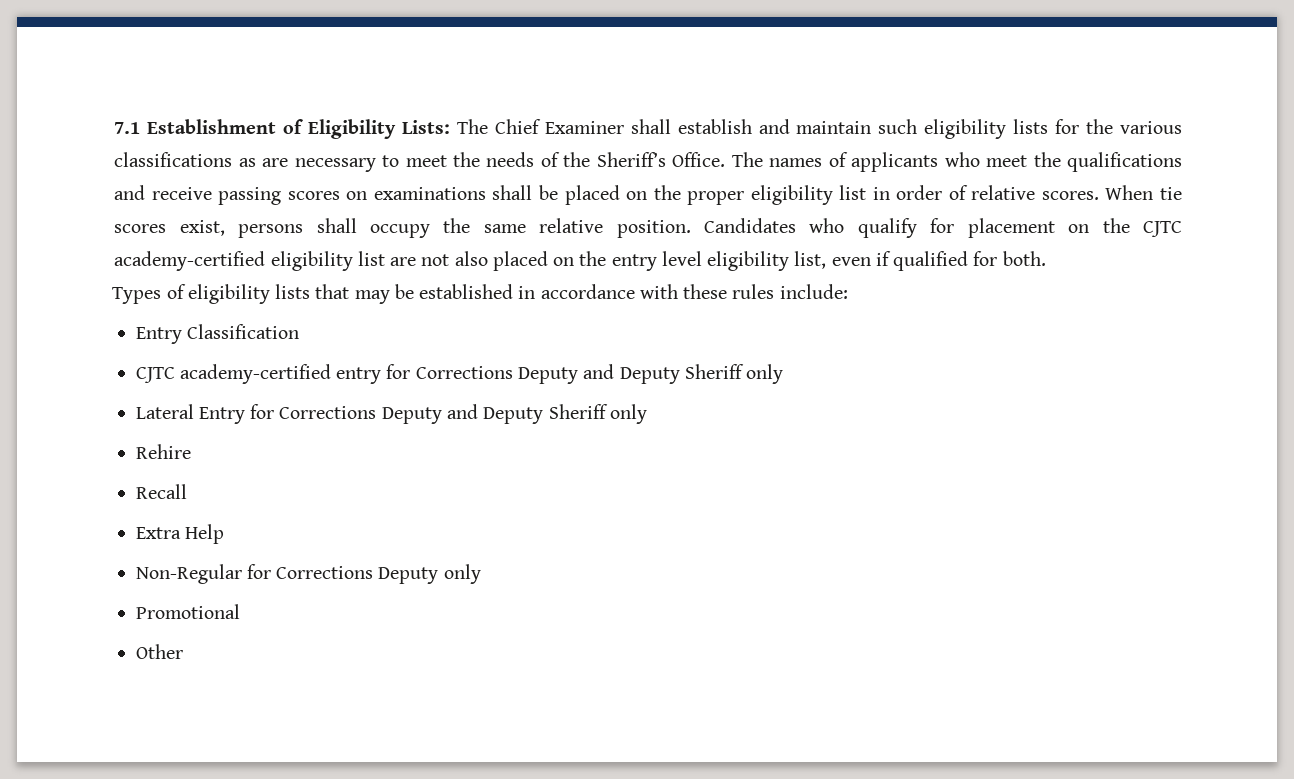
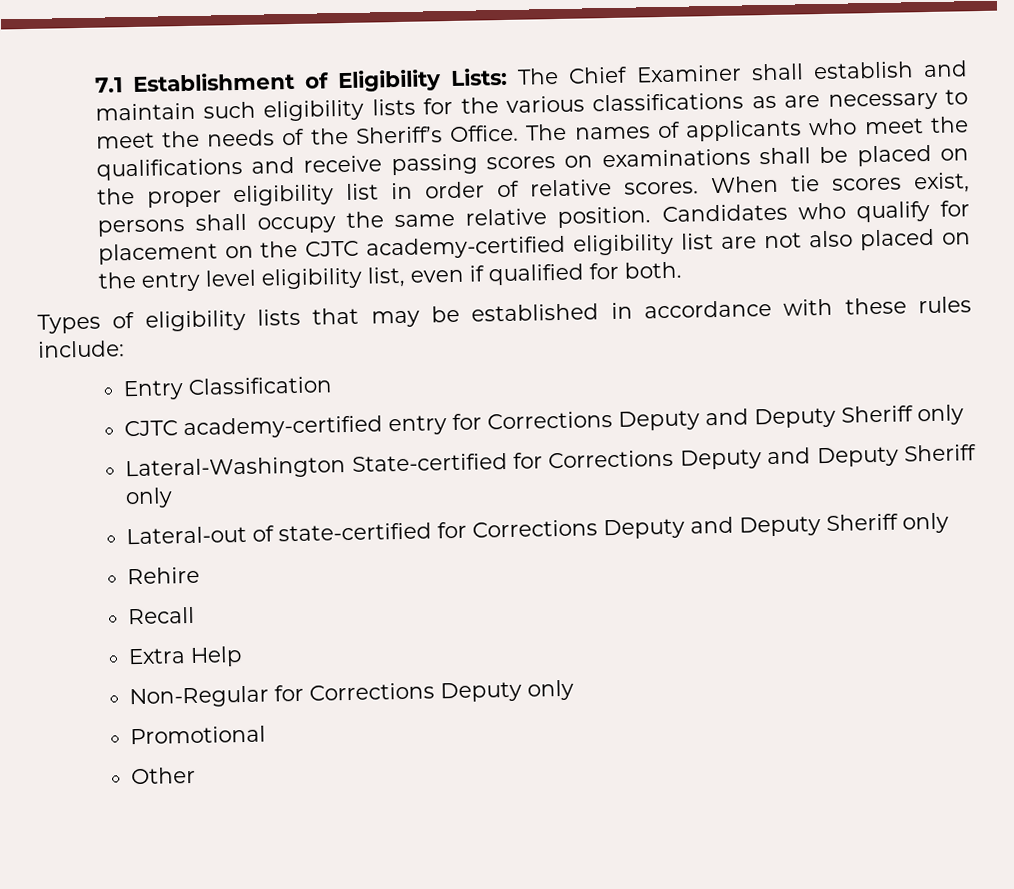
- Lateral Entry for Corrections Deputy and Deputy Sheriff only
+ Lateral-Washington State-certified for Corrections Deputy and Deputy Sheriff only
+ Lateral-out of state-certified for Corrections Deputy and Deputy Sheriff only

